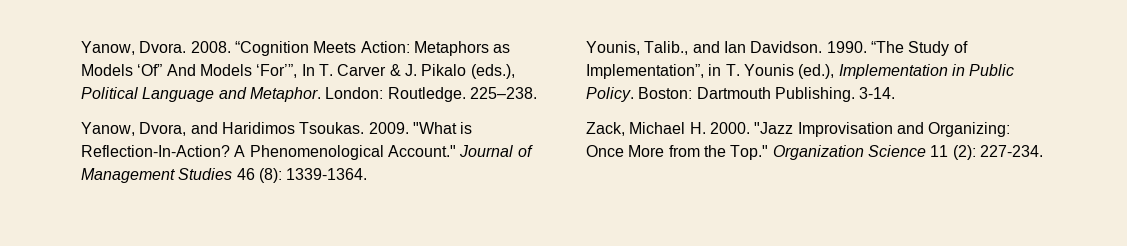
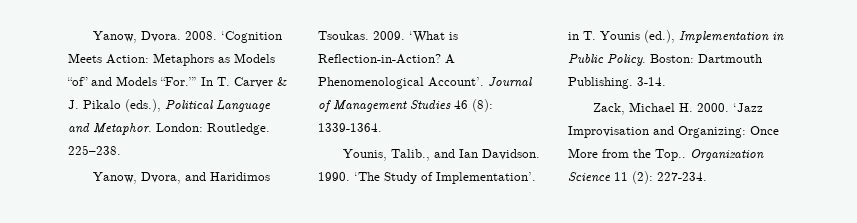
- “Cognition Meets Action: Metaphors as Models ‘Of” And Models ‘For’”, In T. Carver & J. Pikalo (eds.), Political Language and Metaphor.
+ ‘Cognition Meets Action: Metaphors as Models “of” and Models “For.”’ In T. Carver & J. Pikalo (eds.), Political Language and Metaphor.
- "What is Reflection‐In‐Action?
+ ‘What is Reflection‐in‐Action?
- A Phenomenological Account."
+ A Phenomenological Account’.
- “The Study of Implementation”, in T. Younis (ed.), Implementation in Public Policy.
+ ‘The Study of Implementation’. in T. Younis (ed.), Implementation in Public Policy.
- "Jazz Improvisation and Organizing: Once More from the Top." Organization Science 11 (2): 227-234.
+ ‘Jazz Improvisation and Organizing: Once More from the Top.. Organization Science 11 (2): 227-234.

